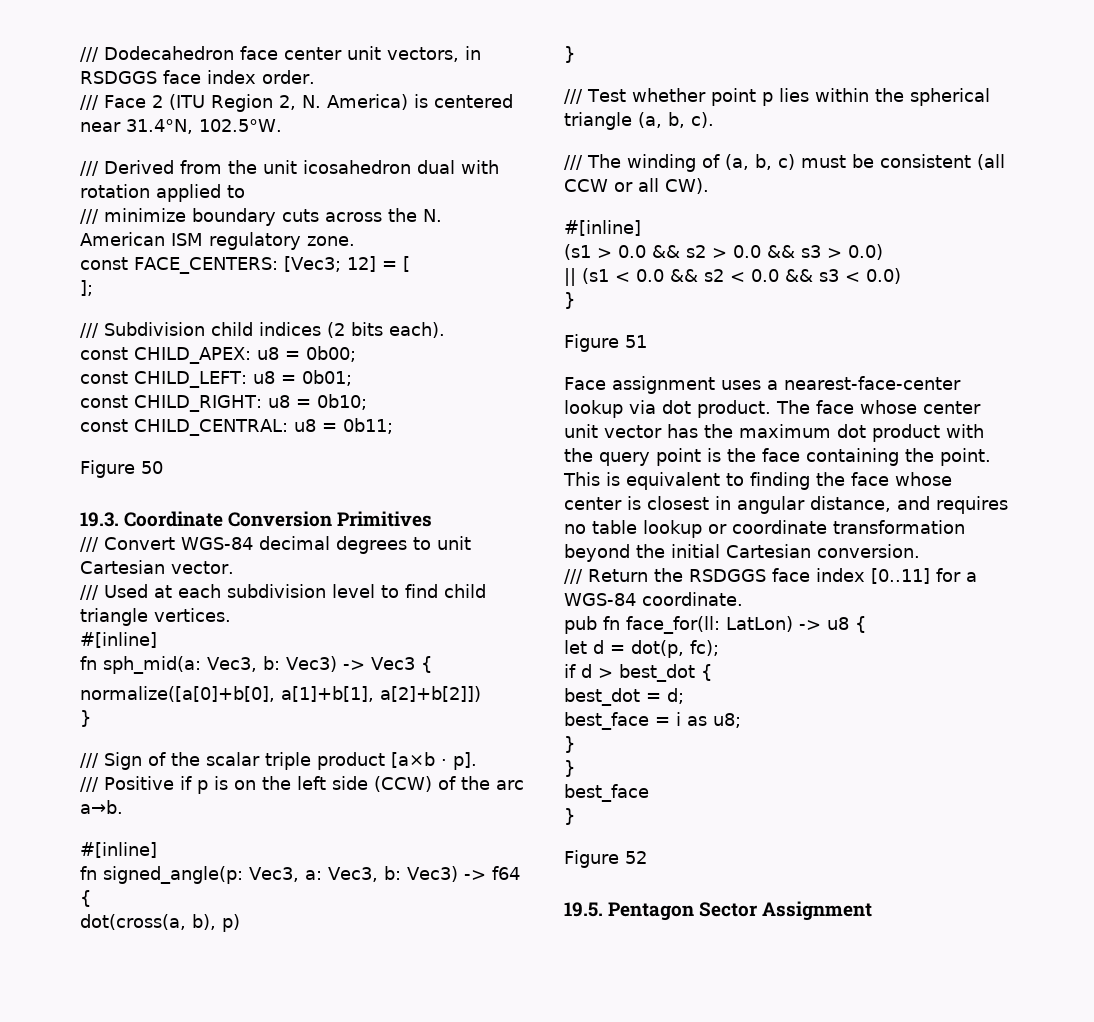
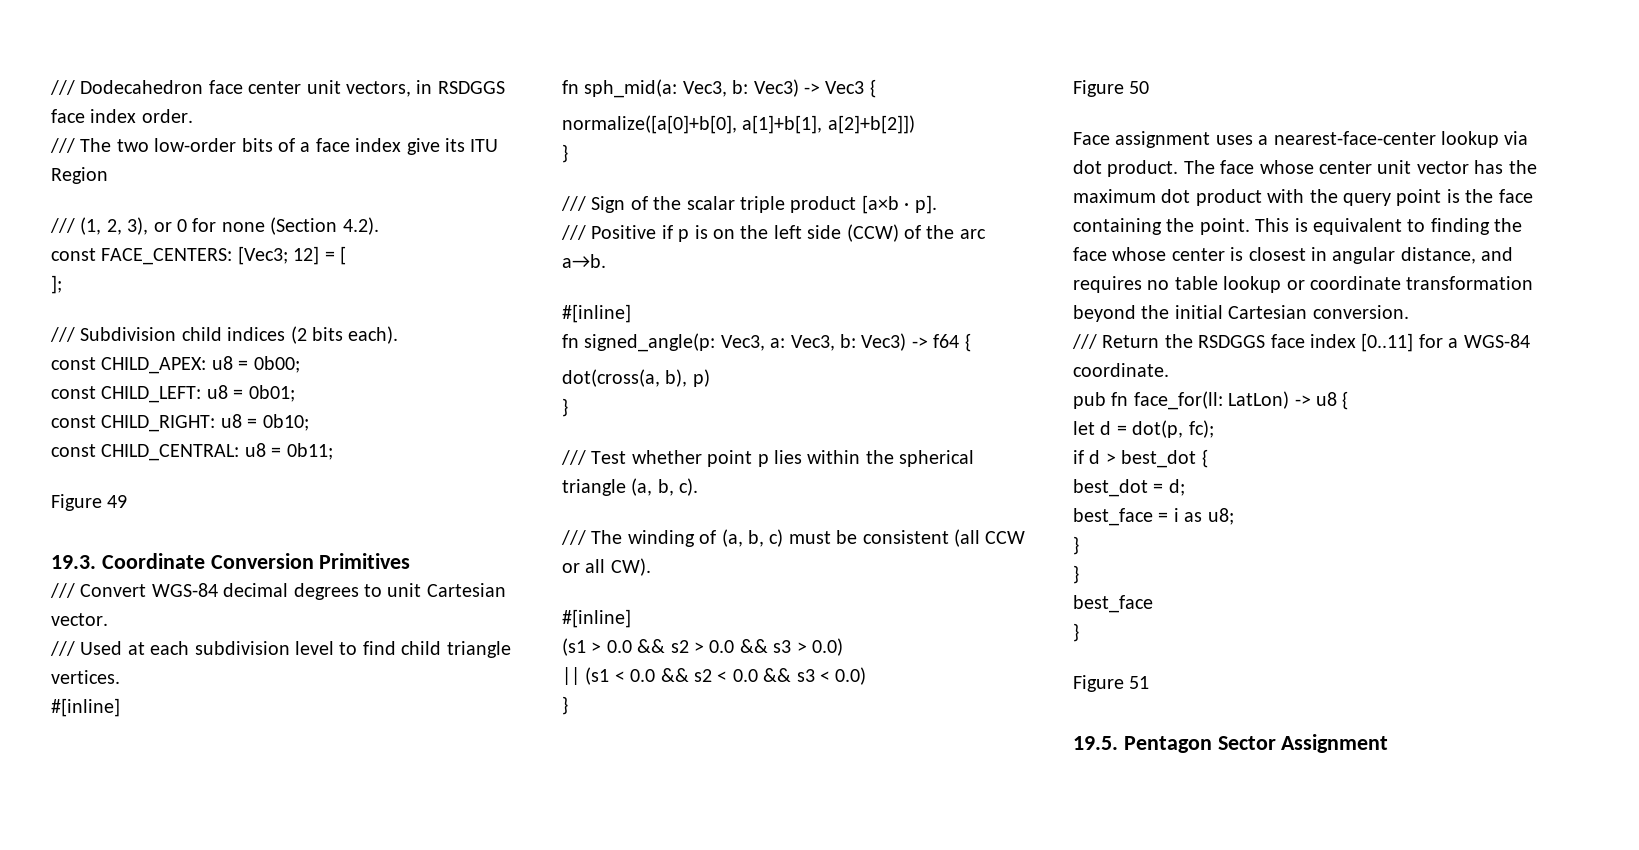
- /// Face 2 (ITU Region 2, N. America) is centered near 31.4°N, 102.5°W.
- /// Derived from the unit icosahedron dual with rotation applied to
- /// minimize boundary cuts across the N. American ISM regulatory zone.
+ /// The two low-order bits of a face index give its ITU Region
+ /// (1, 2, 3), or 0 for none (Section 4.2).
- Figure 50
+ Figure 49
- Figure 51
+ Figure 50
- Figure 52
+ Figure 51

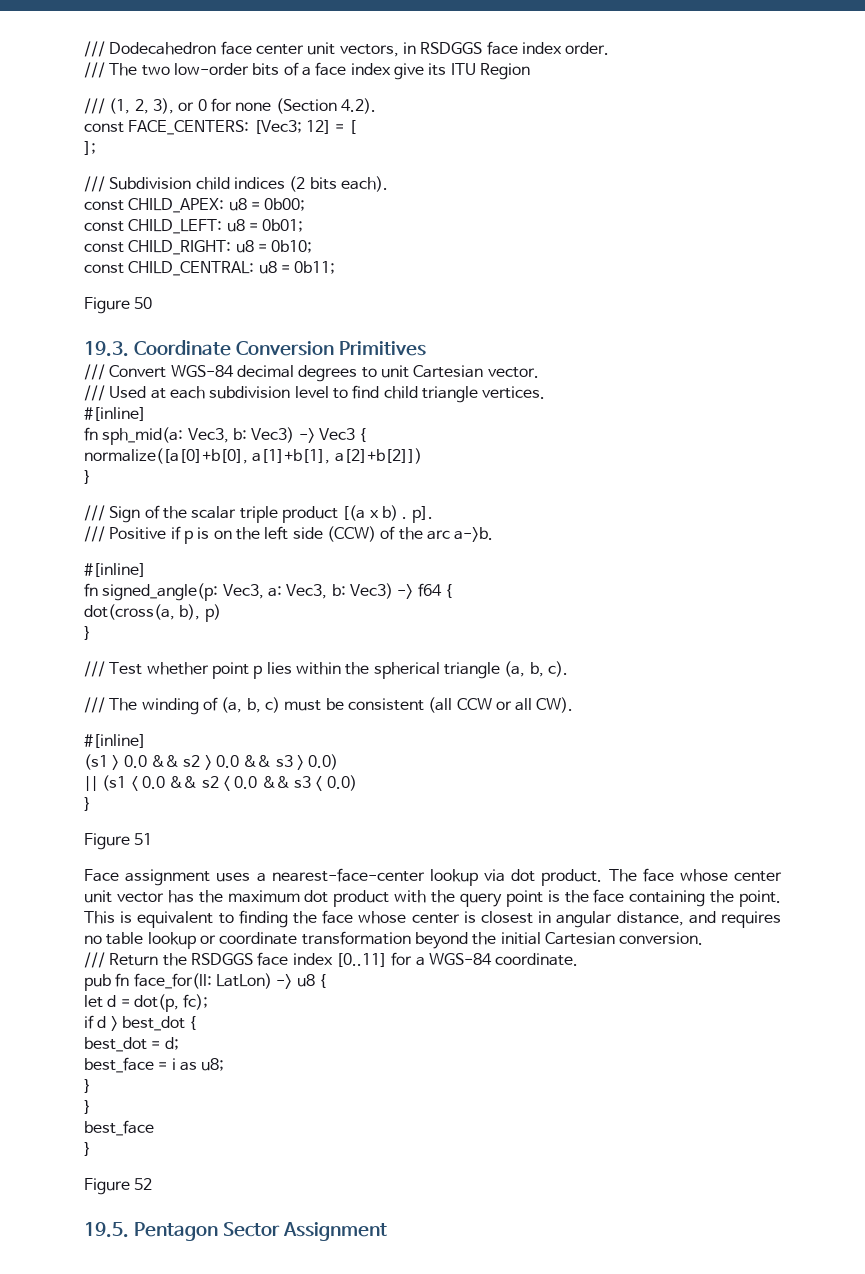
- Figure 49
+ Figure 50
- /// Sign of the scalar triple product [a×b · p].
+ /// Sign of the scalar triple product [(a x b) . p].
- /// Positive if p is on the left side (CCW) of the arc a→b.
+ /// Positive if p is on the left side (CCW) of the arc a->b.
- Figure 50
+ Figure 51
- Figure 51
+ Figure 52

